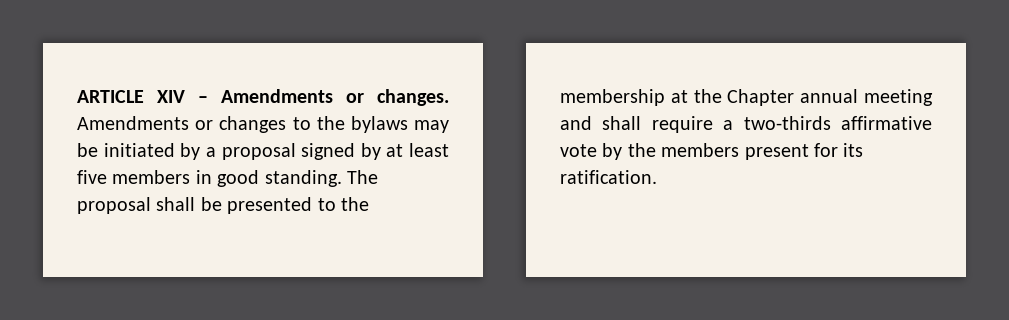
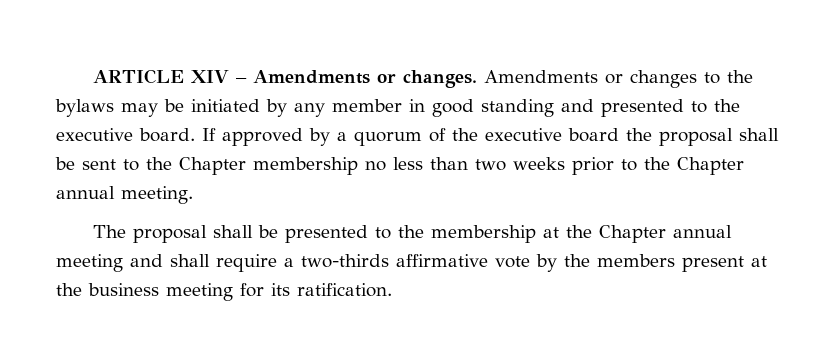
- Amendments or changes to the bylaws may be initiated by a proposal signed by at least five members in good standing. The proposal shall be presented to the membership at the Chapter annual meeting and shall require a two-thirds affirmative vote by the members present for its ratification.
+ Amendments or changes to the bylaws may be initiated by any member in good standing and presented to the executive board. If approved by a quorum of the executive board the proposal shall be sent to the Chapter membership no less than two weeks prior to the Chapter annual meeting.
+ The proposal shall be presented to the membership at the Chapter annual meeting and shall require a two-thirds affirmative vote by the members present at the business meeting for its ratification.

